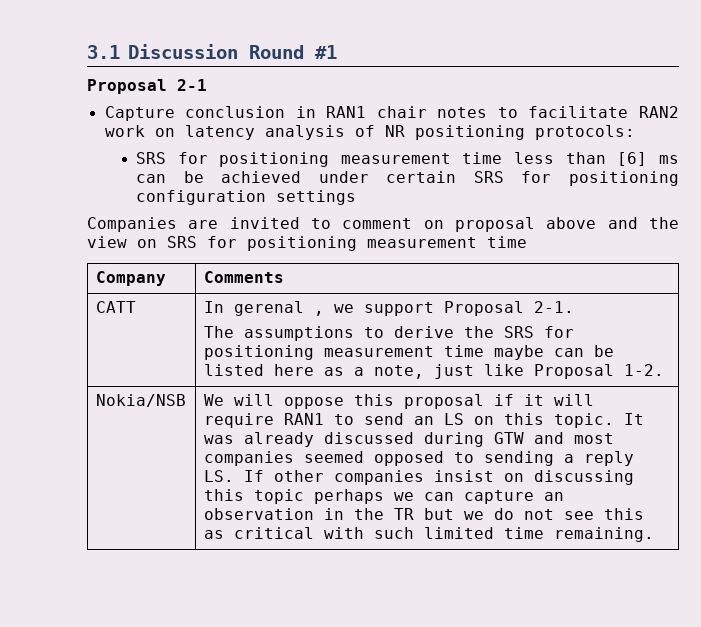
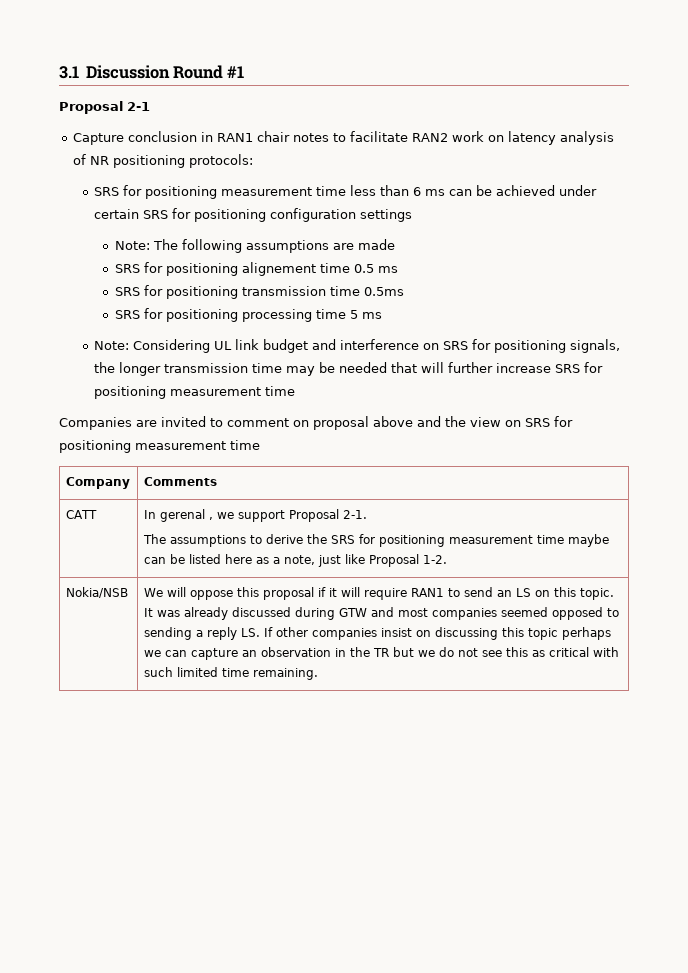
- SRS for positioning measurement time less than [6] ms can be achieved under certain SRS for positioning configuration settings
+ SRS for positioning measurement time less than 6 ms can be achieved under certain SRS for positioning configuration settings
+ Note: The following assumptions are made
+ SRS for positioning alignement time 0.5 ms
+ SRS for positioning transmission time 0.5ms
+ SRS for positioning processing time 5 ms
+ Note: Considering UL link budget and interference on SRS for positioning signals, the longer transmission time may be needed that will further increase SRS for positioning measurement time

